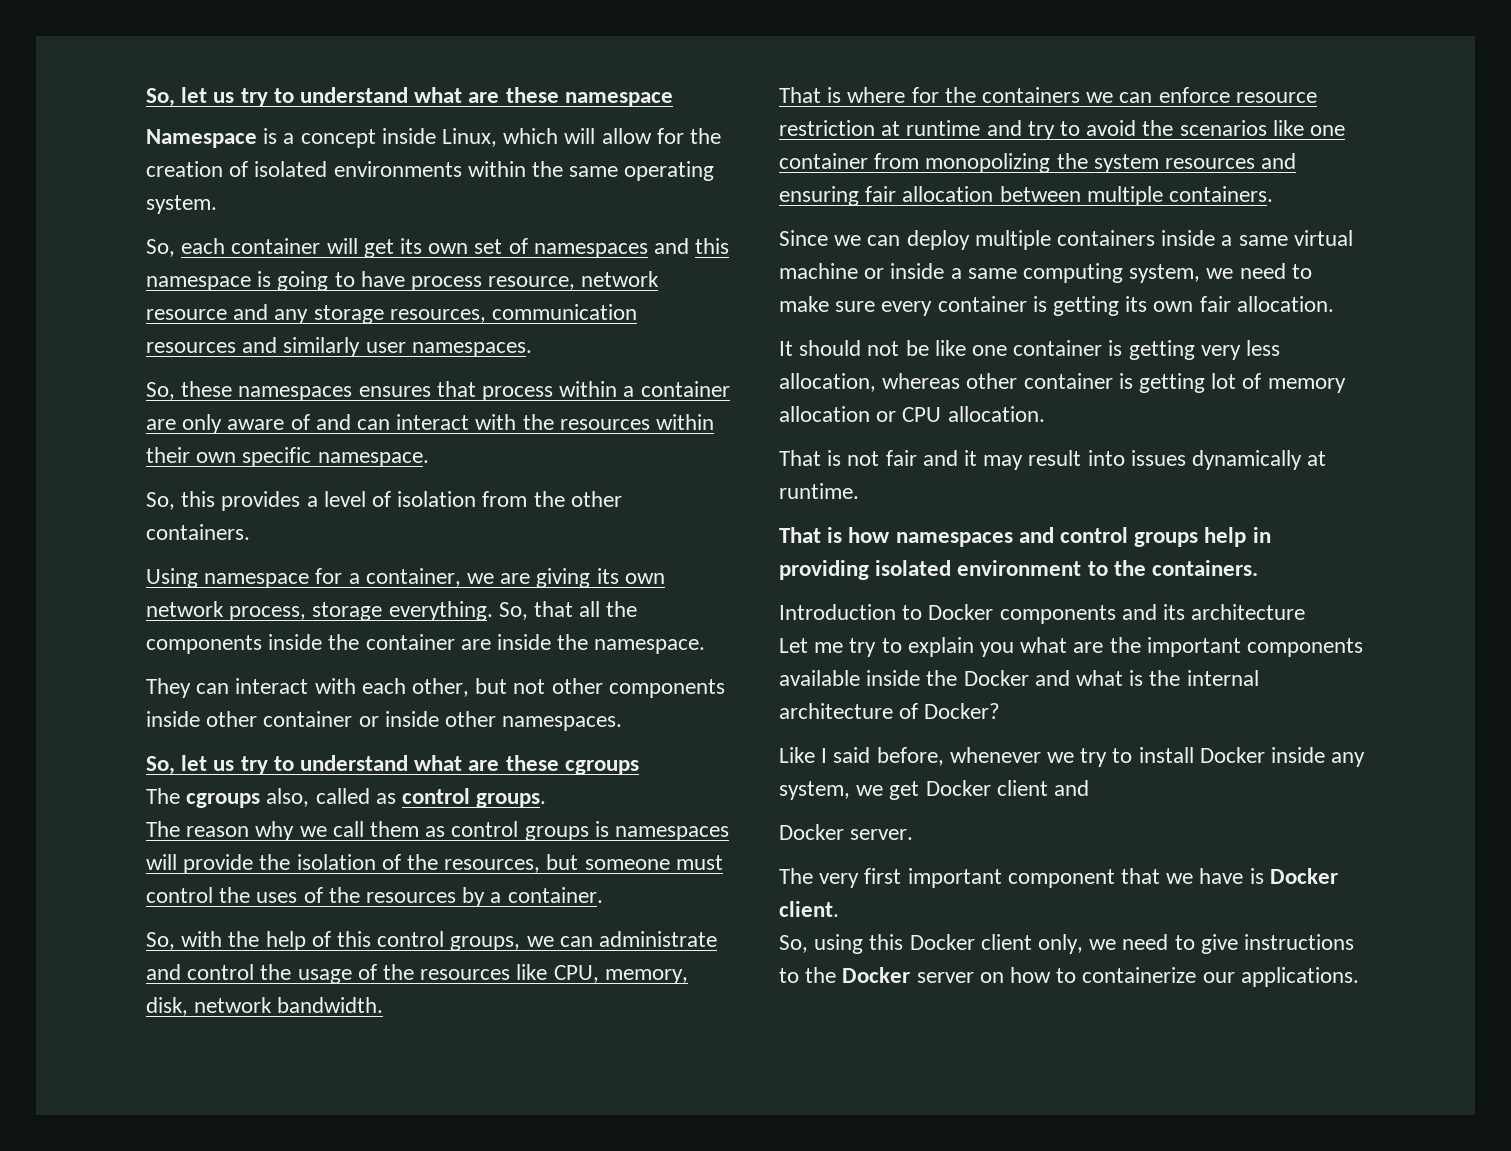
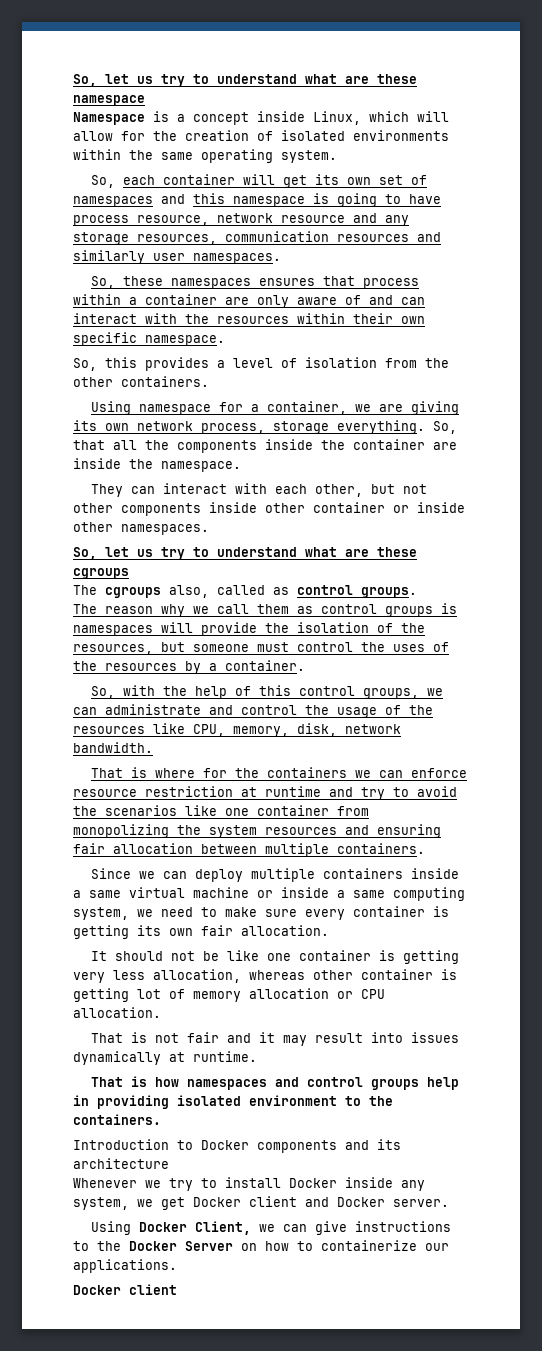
- Let me try to explain you what are the important components available inside the Docker and what is the internal architecture of Docker?
- Like I said before, whenever we try to install Docker inside any system, we get Docker client and
- Docker server.
+ Whenever we try to install Docker inside any system, we get Docker client and Docker server.
- The very first important component that we have is Docker client.
- So, using this Docker client only, we need to give instructions to the Docker server on how to containerize our applications.
+ Using Docker Client, we can give instructions to the Docker Server on how to containerize our applications.
+ Docker client

